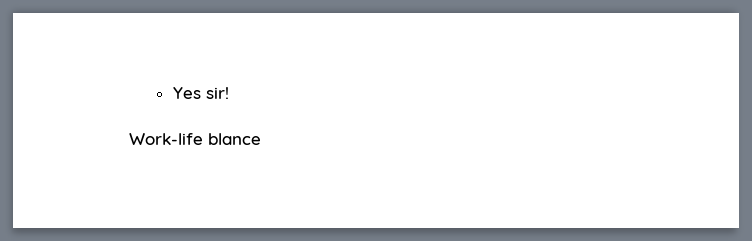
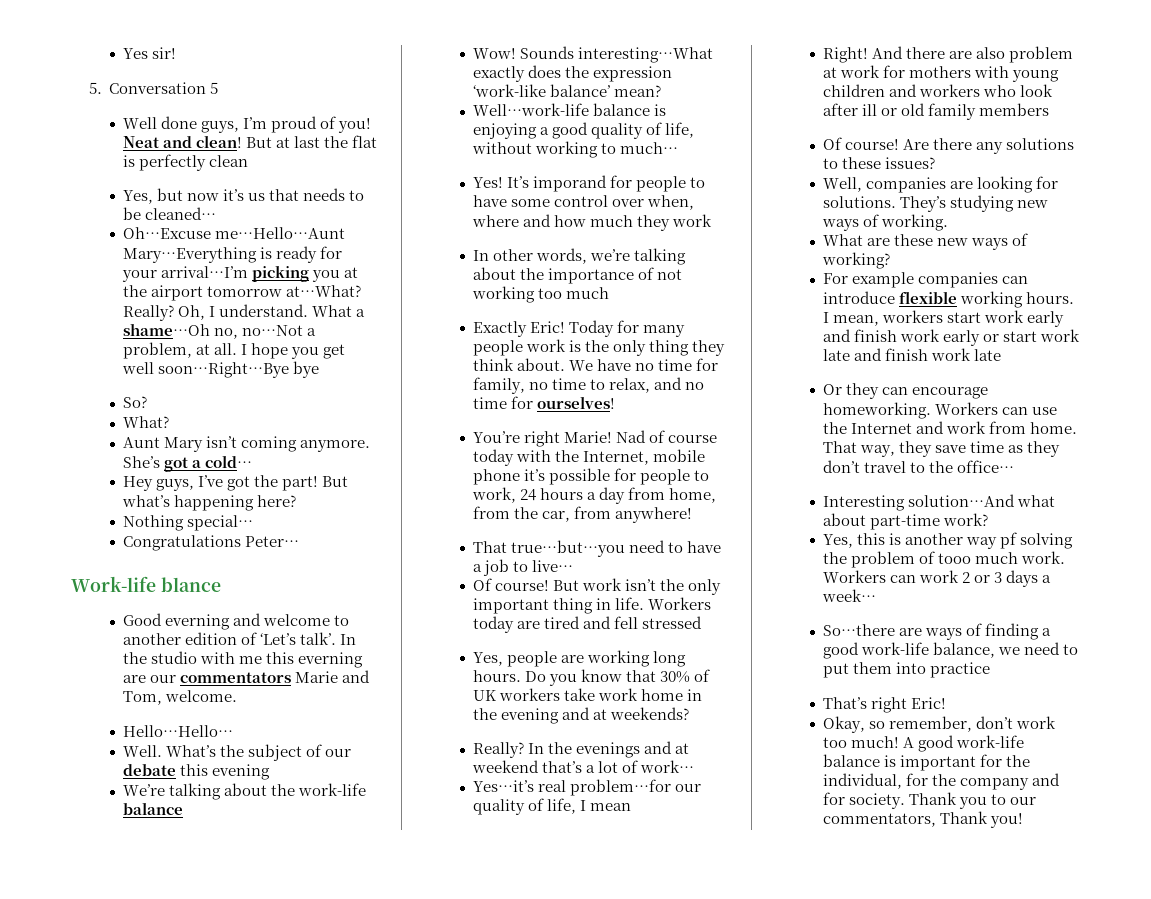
+ 5. Conversation 5
+ Well done guys, I’m proud of you! Neat and clean! But at last the flat is perfectly clean
+ Yes, but now it’s us that needs to be cleaned…
+ Oh…Excuse me…Hello…Aunt Mary…Everything is ready for your arrival…I’m picking you at the airport tomorrow at…What? Really? Oh, I understand. What a shame…Oh no, no…Not a problem, at all. I hope you get well soon…Right…Bye bye
+ So?
+ What?
+ Aunt Mary isn’t coming anymore. She’s got a cold…
+ Hey guys, I’ve got the part! But what’s happening here?
+ Nothing special…
+ Congratulations Peter…
  Work-life blance
+ Good everning and welcome to another edition of ‘Let’s talk’. In the studio with me this everning are our commentators Marie and Tom, welcome.
+ Hello…Hello…
+ Well. What’s the subject of our debate this evening
+ We’re talking about the work-life balance
+ Wow! Sounds interesting…What exactly does the expression ‘work-like balance’ mean?
+ Well…work-life balance is enjoying a good quality of life, without working to much…
+ Yes! It’s imporand for people to have some control over when, where and how much they work
+ In other words, we’re talking about the importance of not working too much
+ Exactly Eric! Today for many people work is the only thing they think about. We have no time for family, no time to relax, and no time for ourselves!
+ You’re right Marie! Nad of course today with the Internet, mobile phone it’s possible for people to work, 24 hours a day from home, from the car, from anywhere!
+ That true…but…you need to have a job to live…
+ Of course! But work isn’t the only important thing in life. Workers today are tired and fell stressed
+ Yes, people are working long hours. Do you know that 30% of UK workers take work home in the evening and at weekends?
+ Really? In the evenings and at weekend that’s a lot of work…
+ Yes…it’s real problem…for our quality of life, I mean
+ Right! And there are also problem at work for mothers with young children and workers who look after ill or old family members
+ Of course! Are there any solutions to these issues?
+ Well, companies are looking for solutions. They’s studying new ways of working.
+ What are these new ways of working?
+ For example companies can introduce flexible working hours. I mean, workers start work early and finish work early or start work late and finish work late
+ Or they can encourage homeworking. Workers can use the Internet and work from home. That way, they save time as they don’t travel to the office…
+ Interesting solution…And what about part-time work?
+ Yes, this is another way pf solving the problem of tooo much work. Workers can work 2 or 3 days a week…
+ So…there are ways of finding a good work-life balance, we need to put them into practice
+ That’s right Eric!
+ Okay, so remember, don’t work too much! A good work-life balance is important for the individual, for the company and for society. Thank you to our commentators, Thank you!

